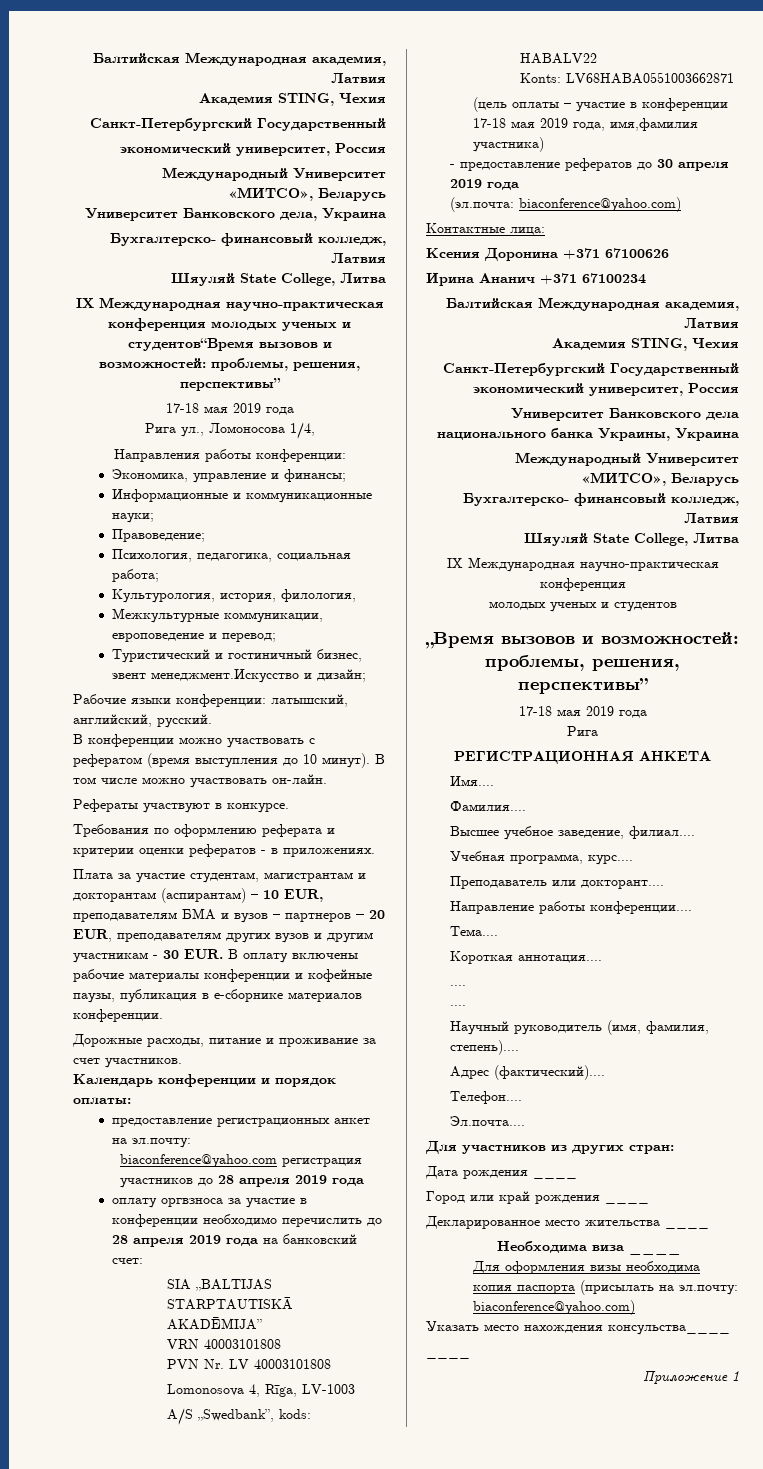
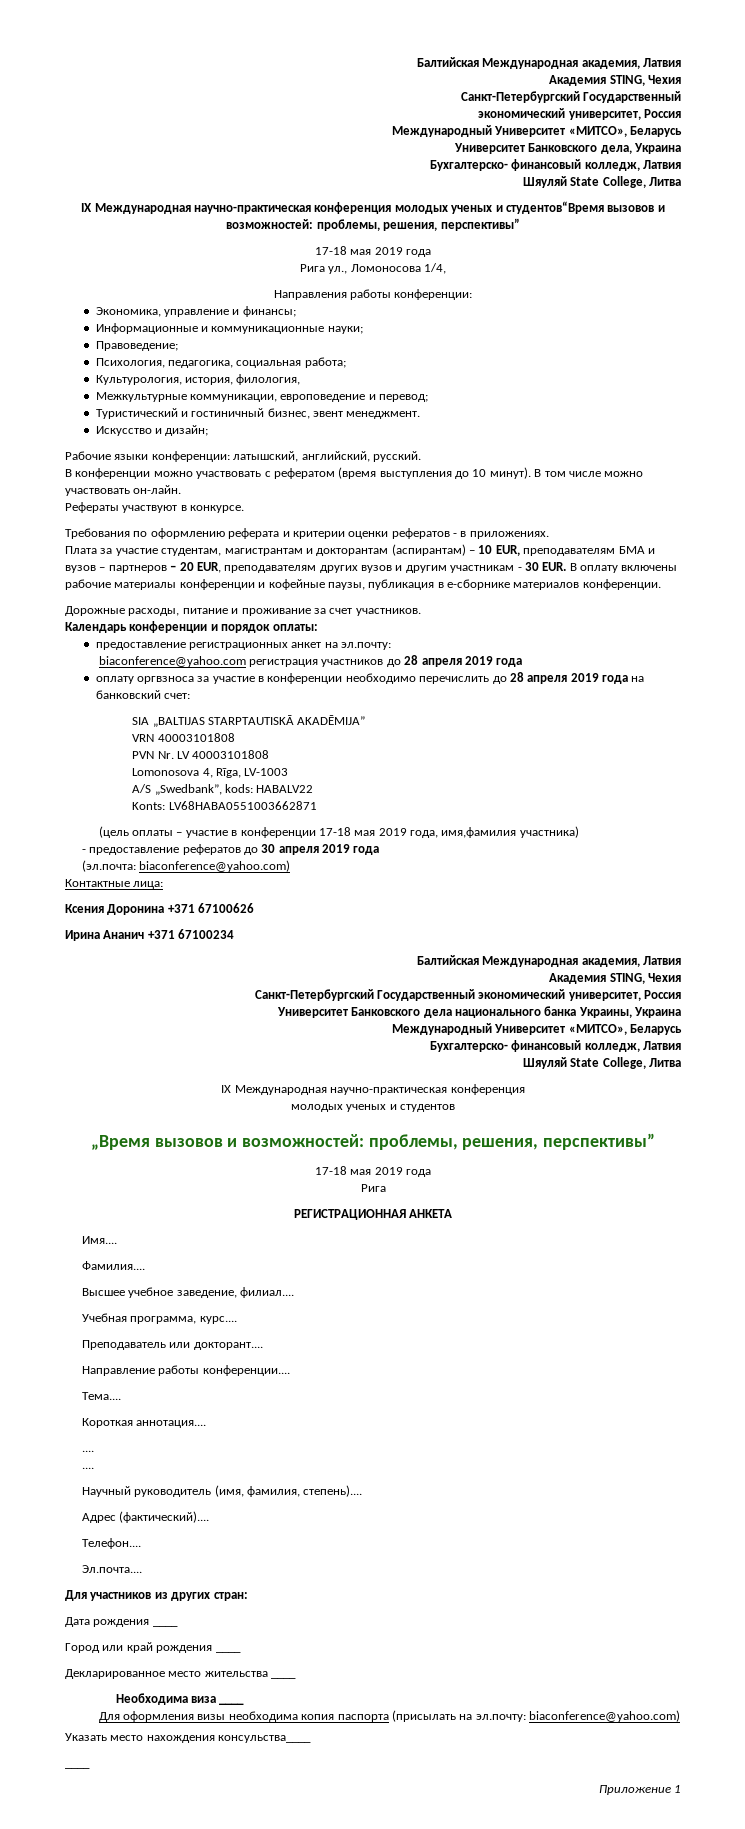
- Туристический и гостиничный бизнес, эвент менеджмент.Искусство и дизайн;
+ Туристический и гостиничный бизнес, эвент менеджмент.
+ Искусство и дизайн;

